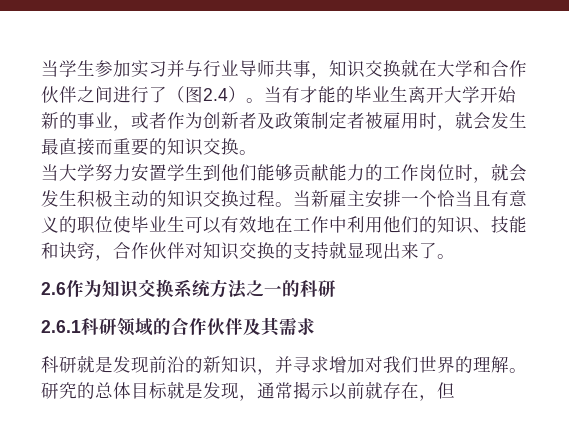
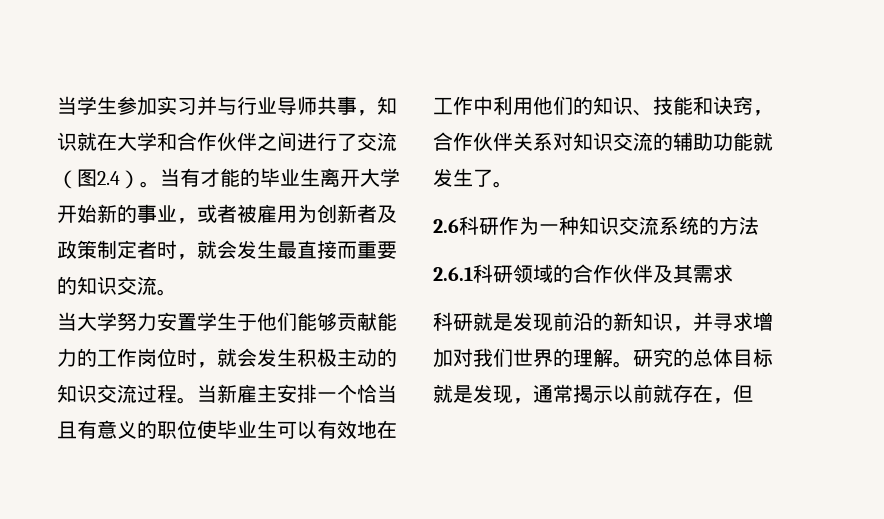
- 当学生参加实习并与行业导师共事，知识交换就在大学和合作伙伴之间进行了（图2.4）。
+ 当学生参加实习并与行业导师共事，知识就在大学和合作伙伴之间进行了交流（图2.4）。
- 当有才能的毕业生离开大学开始新的事业，或者作为创新者及政策制定者被雇用时，就会发生最直接而重要的知识交换。
+ 当有才能的毕业生离开大学开始新的事业，或者被雇用为创新者及政策制定者时，就会发生最直接而重要的知识交流。
- 当大学努力安置学生到他们能够贡献能力的工作岗位时，就会发生积极主动的知识交换过程。
+ 当大学努力安置学生于他们能够贡献能力的工作岗位时，就会发生积极主动的知识交流过程。
- 当新雇主安排一个恰当且有意义的职位使毕业生可以有效地在工作中利用他们的知识、技能和诀窍，合作伙伴对知识交换的支持就显现出来了。
- 2.6作为知识交换系统方法之一的科研
+ 当新雇主安排一个恰当且有意义的职位使毕业生可以有效地在工作中利用他们的知识、技能和诀窍，合作伙伴关系对知识交流的辅助功能就发生了。
+ 2.6科研作为一种知识交流系统的方法

